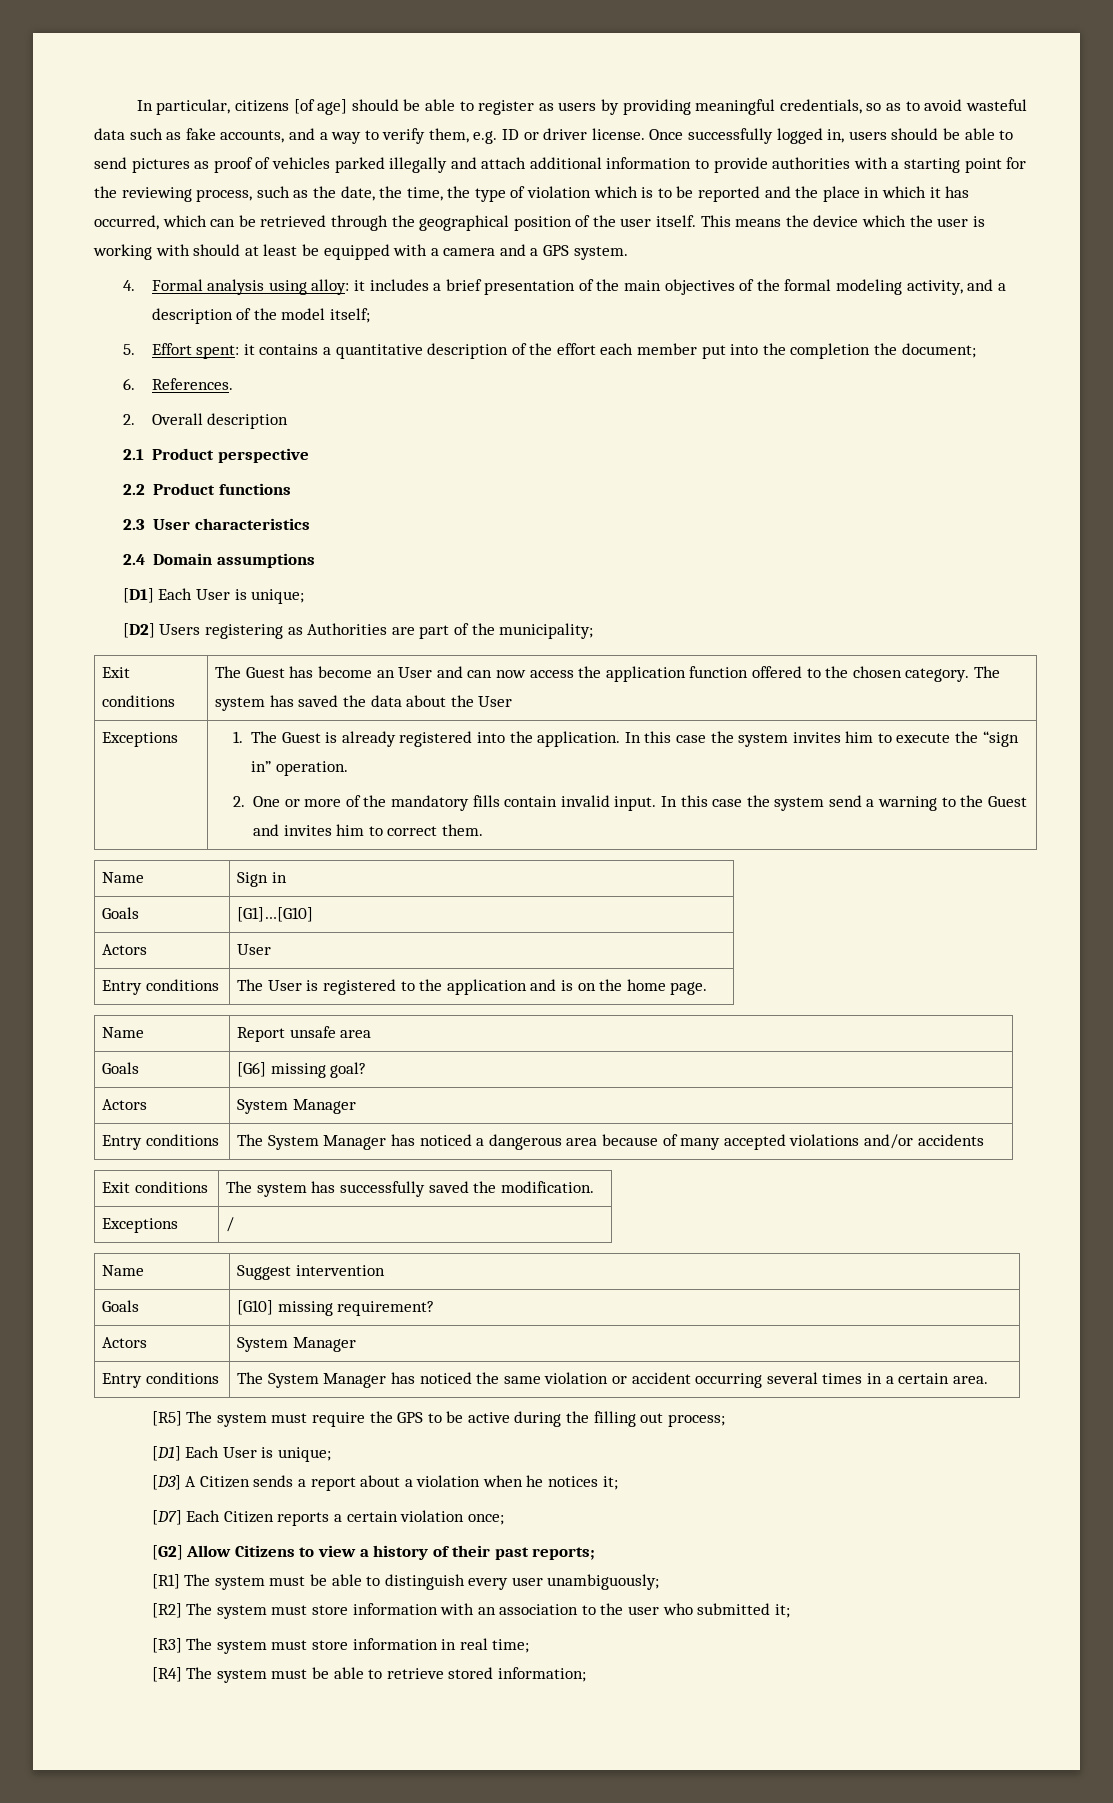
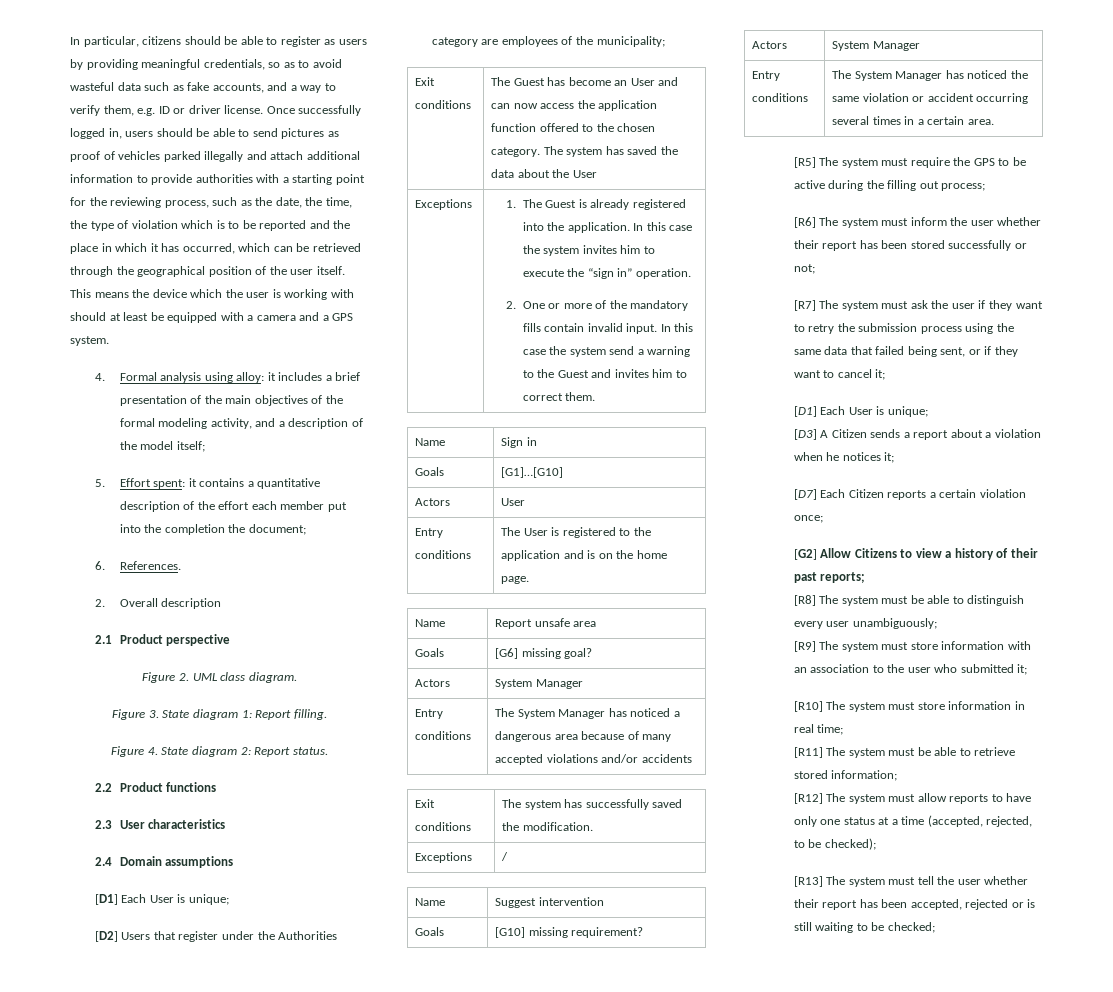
- In particular, citizens [of age] should be able to register as users by providing meaningful credentials, so as to avoid wasteful data such as fake accounts, and a way to verify them, e.g. ID or driver license.
+ In particular, citizens should be able to register as users by providing meaningful credentials, so as to avoid wasteful data such as fake accounts, and a way to verify them, e.g. ID or driver license.
+ Figure 2. UML class diagram.
+ Figure 3. State diagram 1: Report filling.
+ Figure 4. State diagram 2: Report status.
- [D2] Users registering as Authorities are part of the municipality;
+ [D2] Users that register under the Authorities category are employees of the municipality;
+ [R6] The system must inform the user whether their report has been stored successfully or not;
+ [R7] The system must ask the user if they want to retry the submission process using the same data that failed being sent, or if they want to cancel it;
- [R1] The system must be able to distinguish every user unambiguously;
+ [R8] The system must be able to distinguish every user unambiguously;
- [R2] The system must store information with an association to the user who submitted it;
+ [R9] The system must store information with an association to the user who submitted it;
- [R3] The system must store information in real time;
+ [R10] The system must store information in real time;
- [R4] The system must be able to retrieve stored information;
+ [R11] The system must be able to retrieve stored information;
+ [R12] The system must allow reports to have only one status at a time (accepted, rejected, to be checked);
+ [R13] The system must tell the user whether their report has been accepted, rejected or is still waiting to be checked;

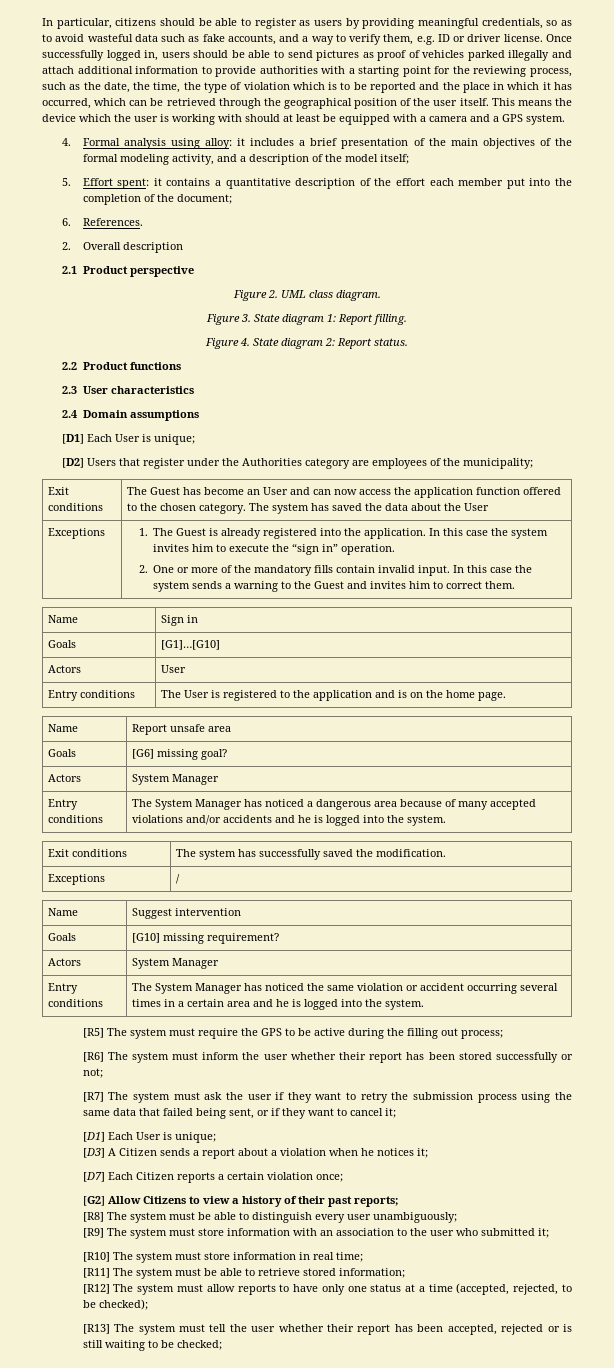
- 5. Effort spent: it contains a quantitative description of the effort each member put into the completion the document;
+ 5. Effort spent: it contains a quantitative description of the effort each member put into the completion of the document;
- In this case the system send a warning to the Guest and invites him to correct them.
+ In this case the system sends a warning to the Guest and invites him to correct them.
- Entry conditions | The System Manager has noticed a dangerous area because of many accepted violations and/or accidents
+ Entry conditions | The System Manager has noticed a dangerous area because of many accepted violations and/or accidents and he is logged into the system.
- Entry conditions | The System Manager has noticed the same violation or accident occurring several times in a certain area.
+ Entry conditions | The System Manager has noticed the same violation or accident occurring several times in a certain area and he is logged into the system.

